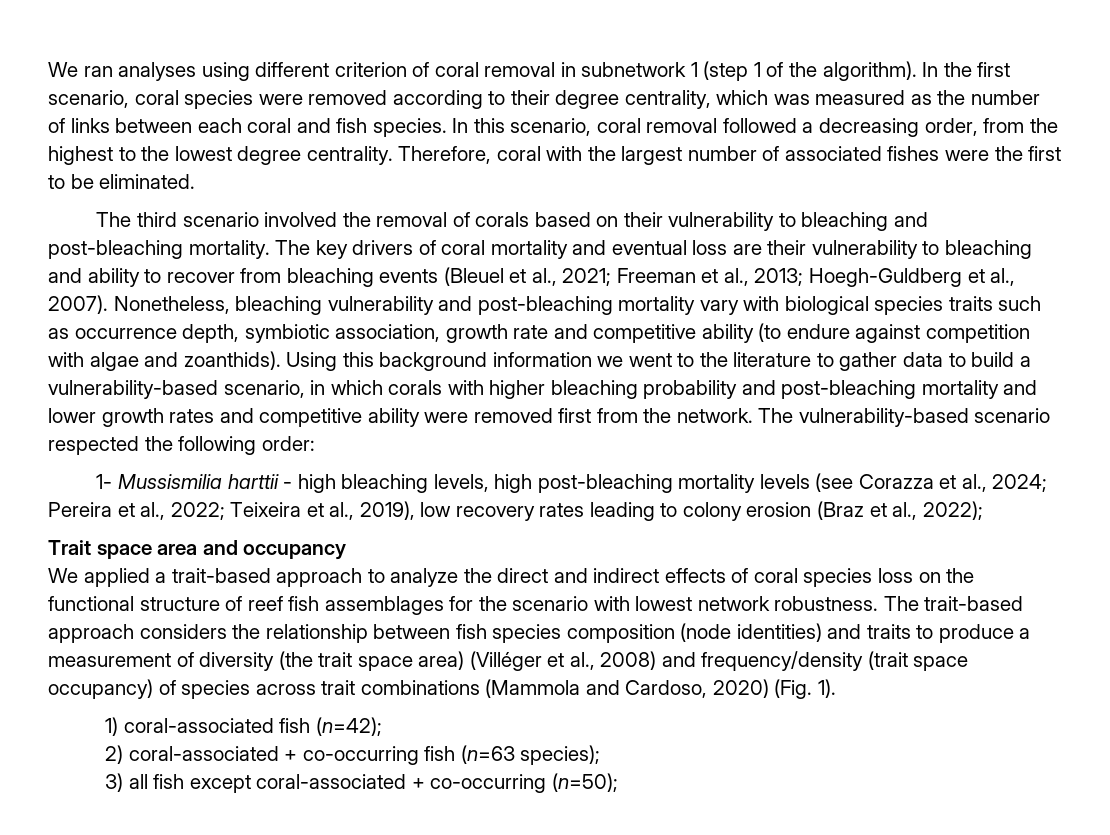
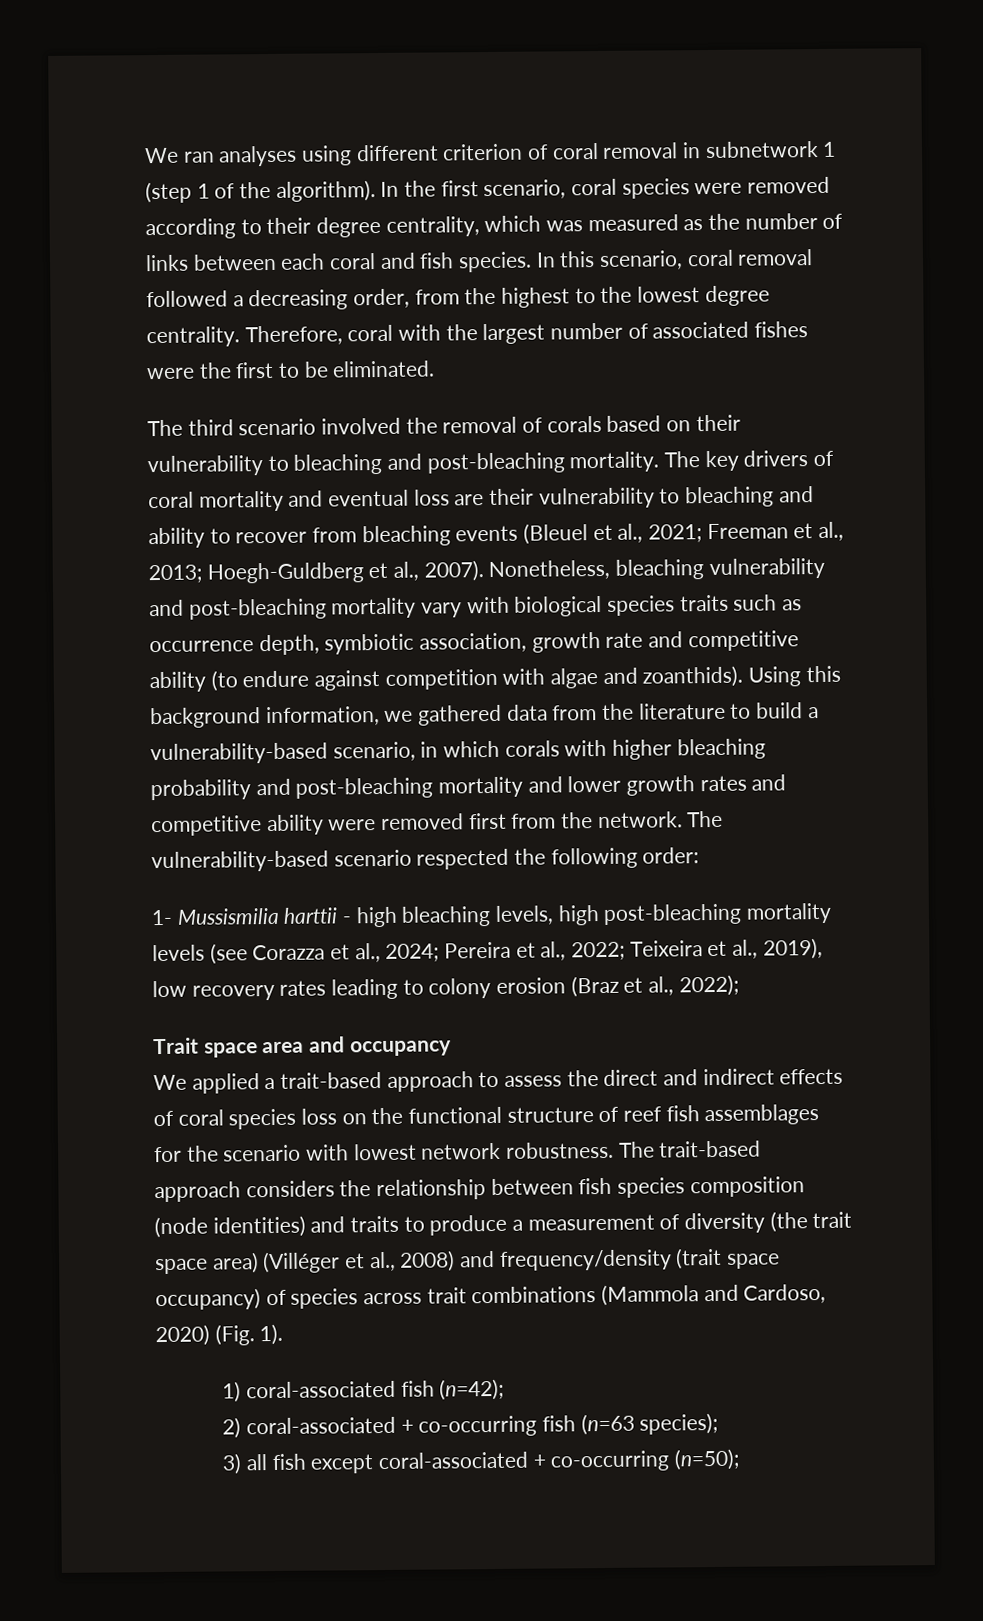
- Using this background information we went to the literature to gather data to build a vulnerability-based scenario, in which corals with higher bleaching probability and post-bleaching mortality and lower growth rates and competitive ability were removed first from the network.
+ Using this background information, we gathered data from the literature to build a vulnerability-based scenario, in which corals with higher bleaching probability and post-bleaching mortality and lower growth rates and competitive ability were removed first from the network.
- We applied a trait-based approach to analyze the direct and indirect effects of coral species loss on the functional structure of reef fish assemblages for the scenario with lowest network robustness.
+ We applied a trait-based approach to assess the direct and indirect effects of coral species loss on the functional structure of reef fish assemblages for the scenario with lowest network robustness.

